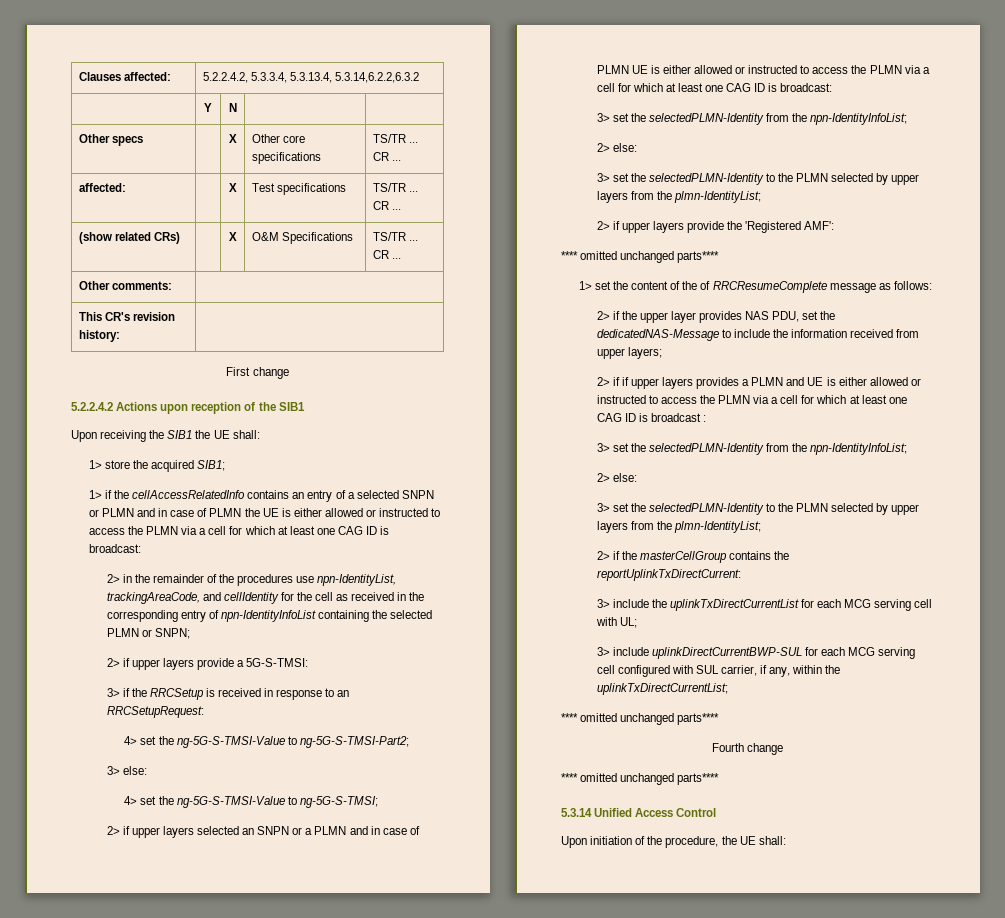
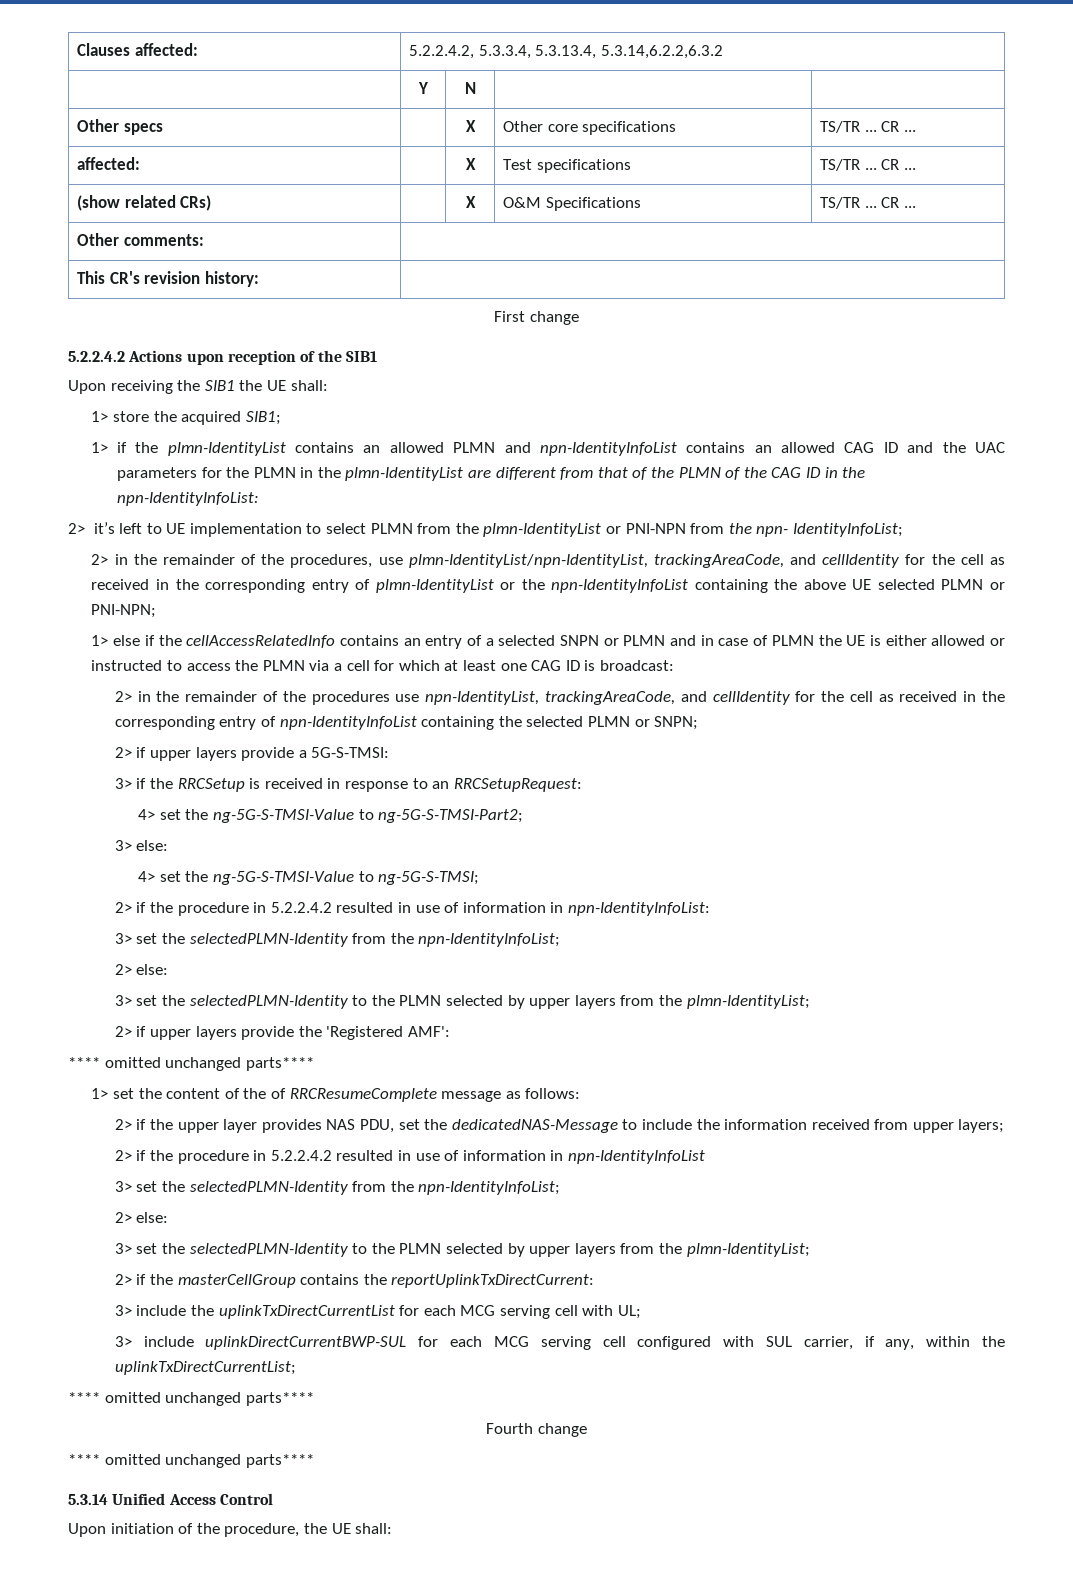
- 1> if the cellAccessRelatedInfo contains an entry of a selected SNPN or PLMN and in case of PLMN the UE is either allowed or instructed to access the PLMN via a cell for which at least one CAG ID is broadcast:
+ 1> if the plmn-IdentityList contains an allowed PLMN and npn-IdentityInfoList contains an allowed CAG ID and the UAC parameters for the PLMN in the plmn-IdentityList are different from that of the PLMN of the CAG ID in the npn-IdentityInfoList:
+ 2> it’s left to UE implementation to select PLMN from the plmn-IdentityList or PNI-NPN from the npn- IdentityInfoList;
+ 2> in the remainder of the procedures, use plmn-IdentityList/npn-IdentityList, trackingAreaCode, and cellIdentity for the cell as received in the corresponding entry of plmn-IdentityList or the npn-IdentityInfoList containing the above UE selected PLMN or PNI-NPN;
+ 1> else if the cellAccessRelatedInfo contains an entry of a selected SNPN or PLMN and in case of PLMN the UE is either allowed or instructed to access the PLMN via a cell for which at least one CAG ID is broadcast:
- 2> if upper layers selected an SNPN or a PLMN and in case of PLMN UE is either allowed or instructed to access the PLMN via a cell for which at least one CAG ID is broadcast:
+ 2> if the procedure in 5.2.2.4.2 resulted in use of information in npn-IdentityInfoList:
- 2> if if upper layers provides a PLMN and UE is either allowed or instructed to access the PLMN via a cell for which at least one CAG ID is broadcast :
+ 2> if the procedure in 5.2.2.4.2 resulted in use of information in npn-IdentityInfoList

